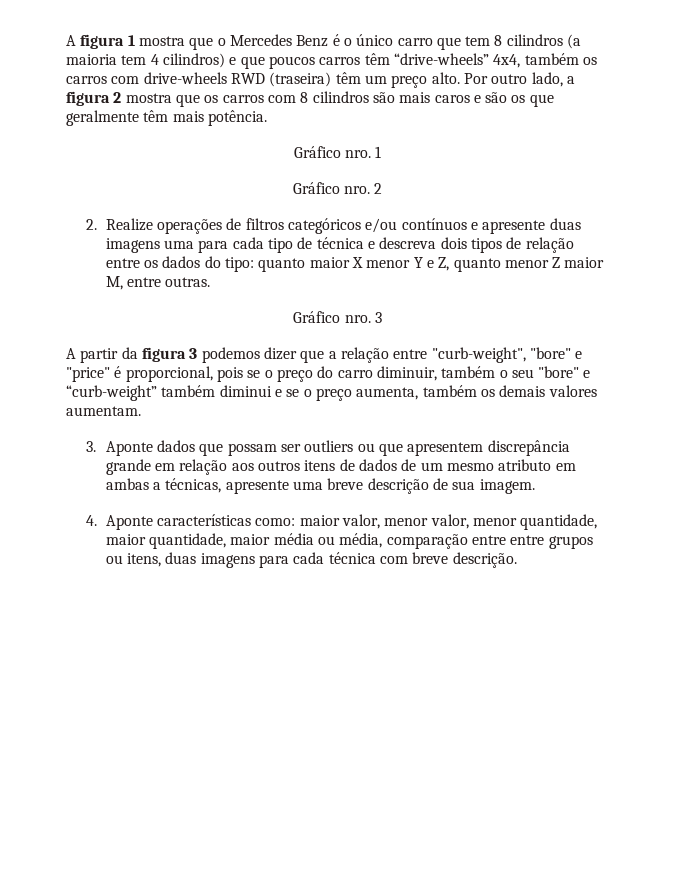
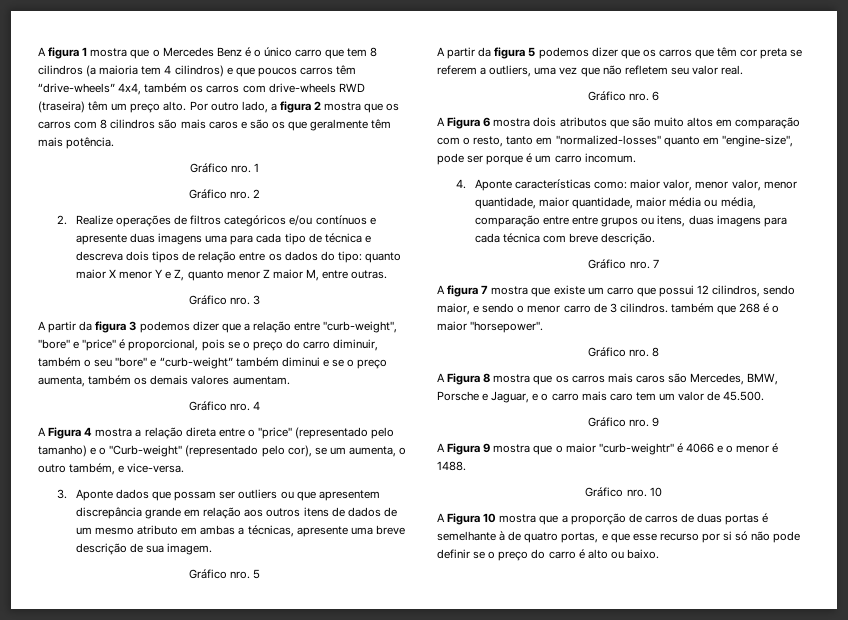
+ Gráfico nro. 4
+ A Figura 4 mostra a relação direta entre o "price" (representado pelo tamanho) e o "Curb-weight" (representado pelo cor), se um aumenta, o outro também, e vice-versa.
+ Gráfico nro. 5
+ A partir da figura 5 podemos dizer que os carros que têm cor preta se referem a outliers, uma vez que não refletem seu valor real.
+ Gráfico nro. 6
+ A Figura 6 mostra dois atributos que são muito altos em comparação com o resto, tanto em "normalized-losses" quanto em "engine-size", pode ser porque é um carro incomum.
+ Gráfico nro. 7
+ A figura 7 mostra que existe um carro que possui 12 cilindros, sendo maior, e sendo o menor carro de 3 cilindros. também que 268 é o maior "horsepower".
+ Gráfico nro. 8
+ A Figura 8 mostra que os carros mais caros são Mercedes, BMW, Porsche e Jaguar, e o carro mais caro tem um valor de 45.500.
+ Gráfico nro. 9
+ A Figura 9 mostra que o maior "curb-weightr" é 4066 e o menor é 1488.
+ Gráfico nro. 10
+ A Figura 10 mostra que a proporção de carros de duas portas é semelhante à de quatro portas, e que esse recurso por si só não pode definir se o preço do carro é alto ou baixo.

